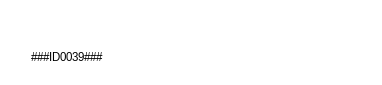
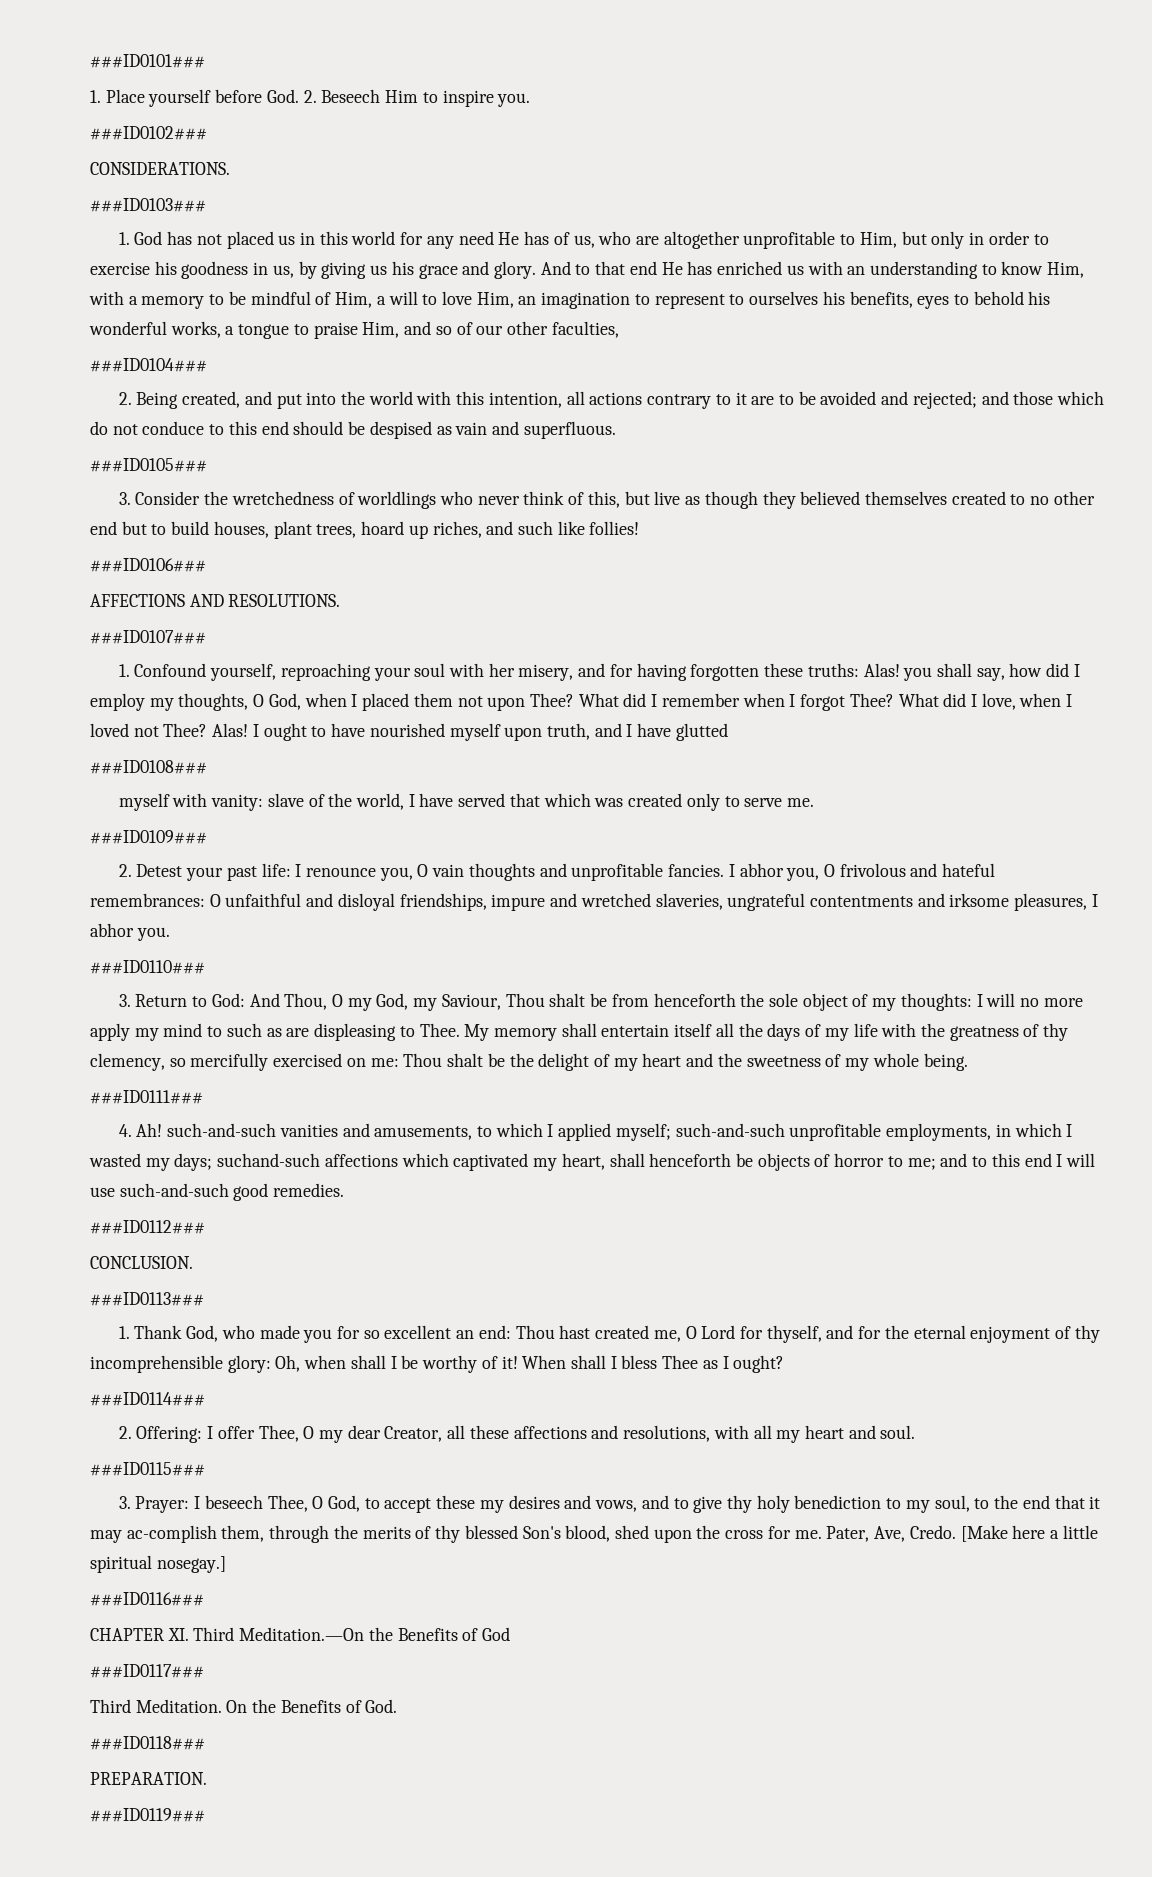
- ###ID0039###
+ ###ID0101###
+ 1. Place yourself before God. 2. Beseech Him to inspire you.
+ ###ID0102###
+ CONSIDERATIONS.
+ ###ID0103###
+ 1. God has not placed us in this world for any need He has of us, who are altogether unprofitable to Him, but only in order to exercise his goodness in us, by giving us his grace and glory. And to that end He has enriched us with an understanding to know Him, with a memory to be mindful of Him, a will to love Him, an imagination to represent to ourselves his benefits, eyes to behold his wonderful works, a tongue to praise Him, and so of our other faculties,
+ ###ID0104###
+ 2. Being created, and put into the world with this intention, all actions contrary to it are to be avoided and rejected; and those which do not conduce to this end should be despised as vain and superfluous.
+ ###ID0105###
+ 3. Consider the wretchedness of worldlings who never think of this, but live as though they believed themselves created to no other end but to build houses, plant trees, hoard up riches, and such like follies!
+ ###ID0106###
+ AFFECTIONS AND RESOLUTIONS.
+ ###ID0107###
+ 1. Confound yourself, reproaching your soul with her misery, and for having forgotten these truths: Alas! you shall say, how did I employ my thoughts, O God, when I placed them not upon Thee? What did I remember when I forgot Thee? What did I love, when I loved not Thee? Alas! I ought to have nourished myself upon truth, and I have glutted
+ ###ID0108###
+ myself with vanity: slave of the world, I have served that which was created only to serve me.
+ ###ID0109###
+ 2. Detest your past life: I renounce you, O vain thoughts and unprofitable fancies. I abhor you, O frivolous and hateful remembrances: O unfaithful and disloyal friendships, impure and wretched slaveries, ungrateful contentments and irksome pleasures, I abhor you.
+ ###ID0110###
+ 3. Return to God: And Thou, O my God, my Saviour, Thou shalt be from henceforth the sole object of my thoughts: I will no more apply my mind to such as are displeasing to Thee. My memory shall entertain itself all the days of my life with the greatness of thy clemency, so mercifully exercised on me: Thou shalt be the delight of my heart and the sweetness of my whole being.
+ ###ID0111###
+ 4. Ah! such-and-such vanities and amusements, to which I applied myself; such-and-such unprofitable employments, in which I wasted my days; suchand-such affections which captivated my heart, shall henceforth be objects of horror to me; and to this end I will use such-and-such good remedies.
+ ###ID0112###
+ CONCLUSION.
+ ###ID0113###
+ 1. Thank God, who made you for so excellent an end: Thou hast created me, O Lord for thyself, and for the eternal enjoyment of thy incomprehensible glory: Oh, when shall I be worthy of it! When shall I bless Thee as I ought?
+ ###ID0114###
+ 2. Offering: I offer Thee, O my dear Creator, all these affections and resolutions, with all my heart and soul.
+ ###ID0115###
+ 3. Prayer: I beseech Thee, O God, to accept these my desires and vows, and to give thy holy benediction to my soul, to the end that it may ac-complish them, through the merits of thy blessed Son's blood, shed upon the cross for me. Pater, Ave, Credo. [Make here a little spiritual nosegay.]
+ ###ID0116###
+ CHAPTER XI. Third Meditation.—On the Benefits of God
+ ###ID0117###
+ Third Meditation. On the Benefits of God.
+ ###ID0118###
+ PREPARATION.
+ ###ID0119###

